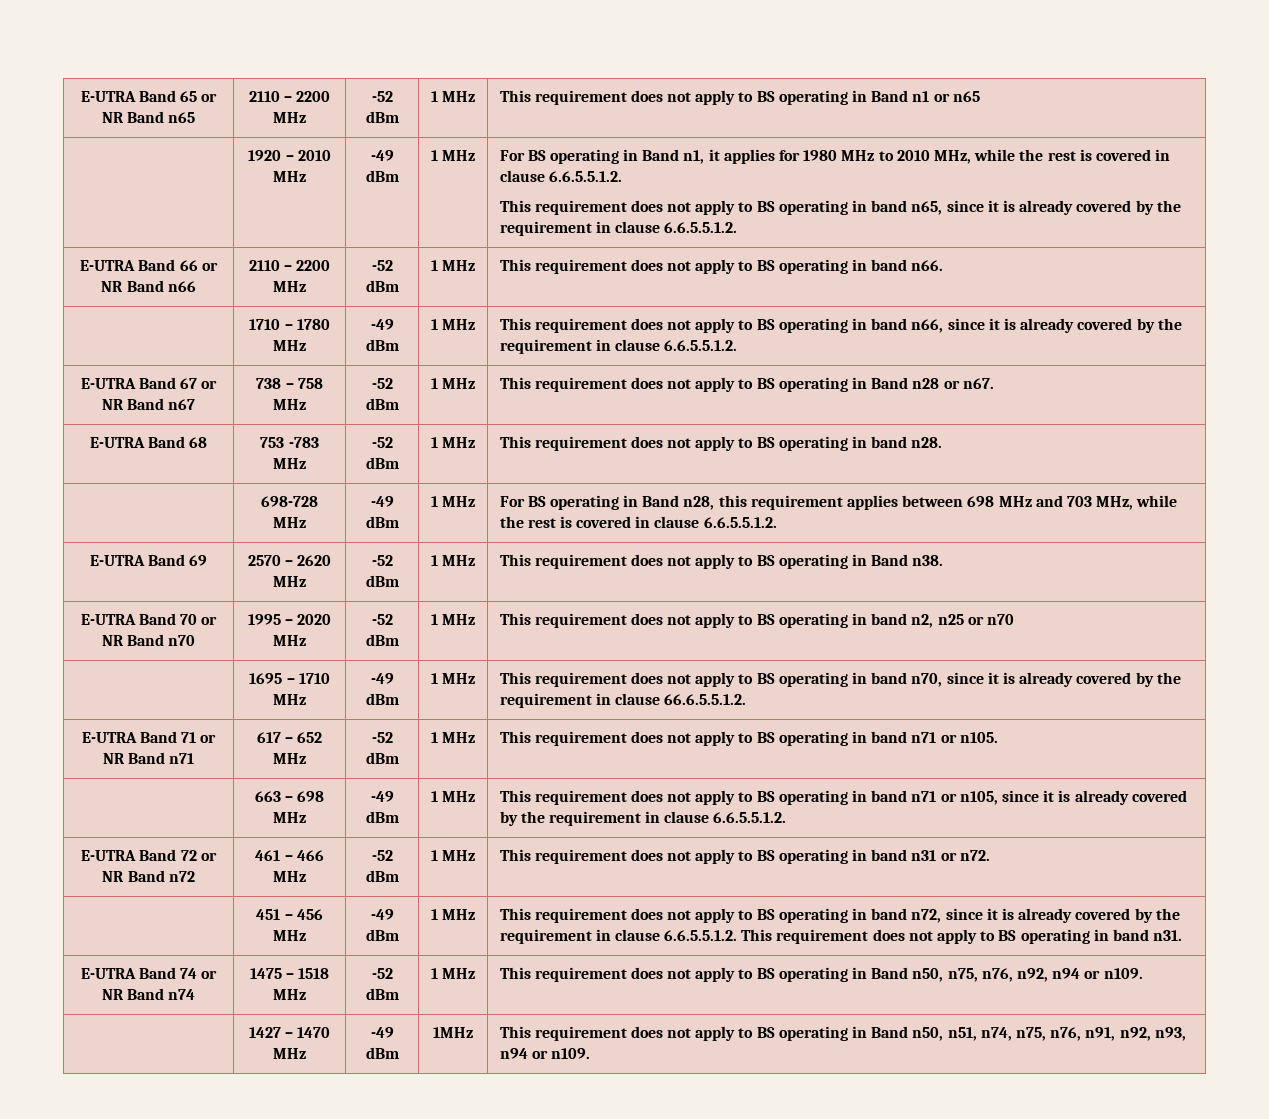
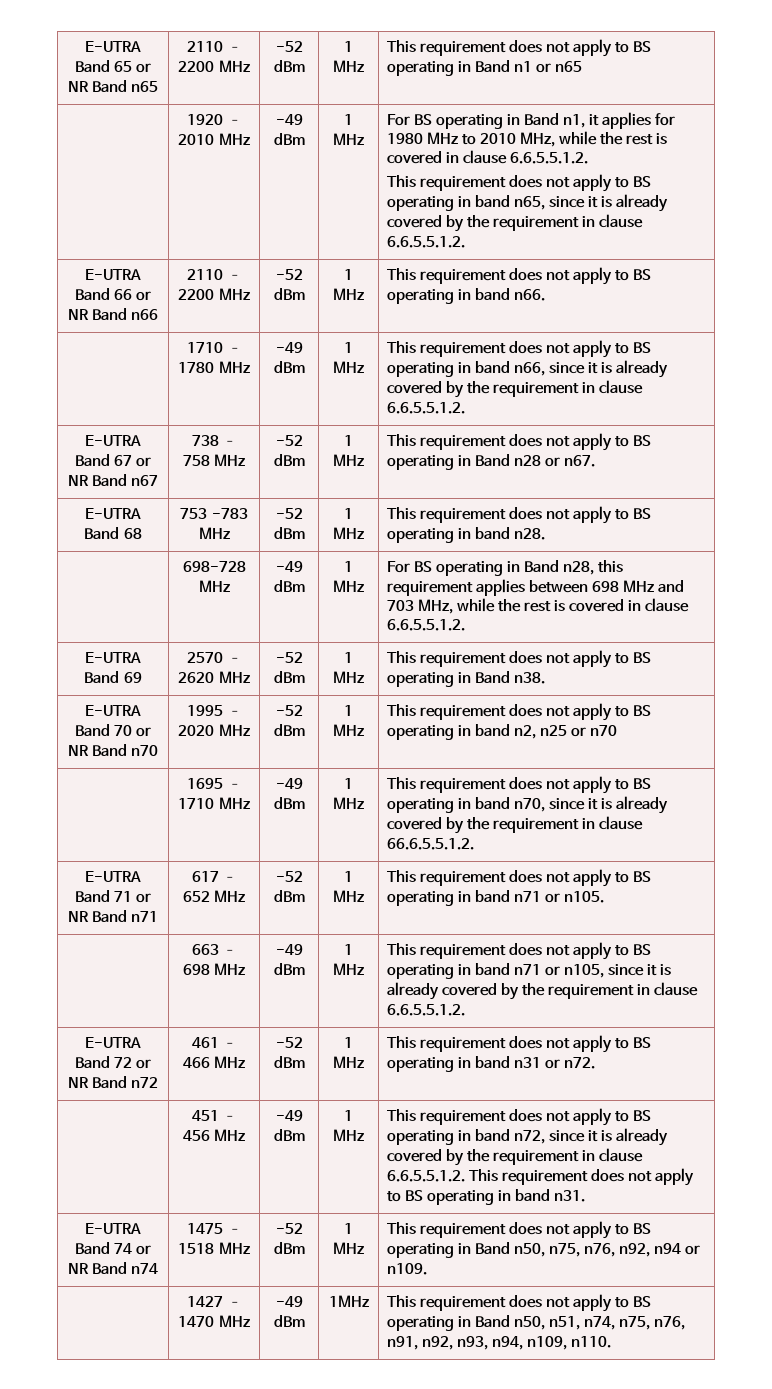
- | 1427 – 1470 MHz | -49 dBm | 1MHz | This requirement does not apply to BS operating in Band n50, n51, n74, n75, n76, n91, n92, n93, n94 or n109.
+ | 1427 – 1470 MHz | -49 dBm | 1MHz | This requirement does not apply to BS operating in Band n50, n51, n74, n75, n76, n91, n92, n93, n94, n109, n110.

